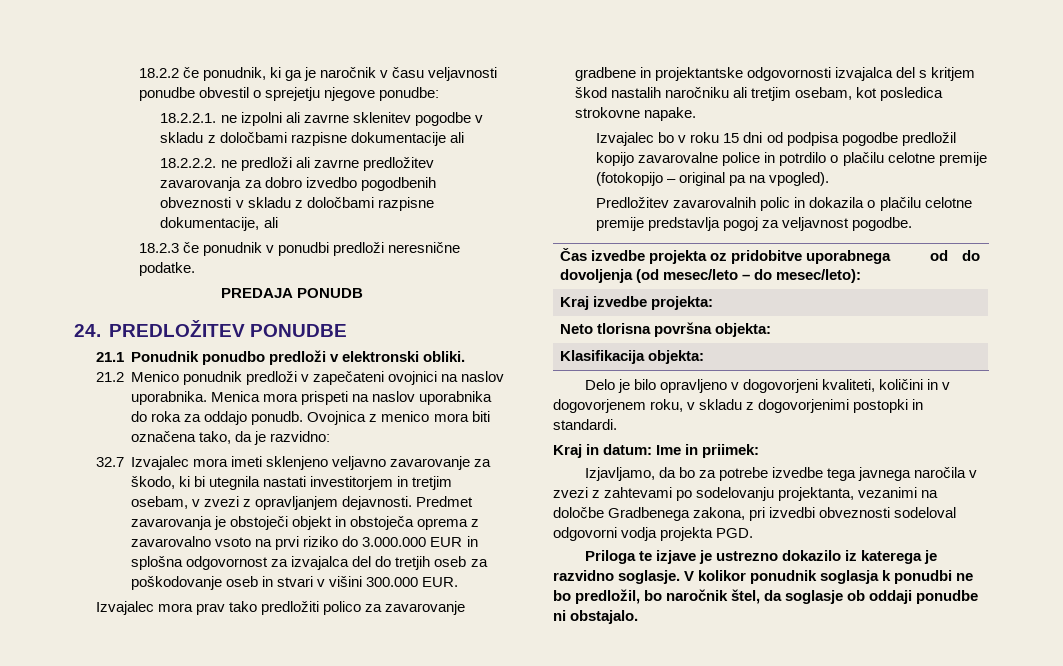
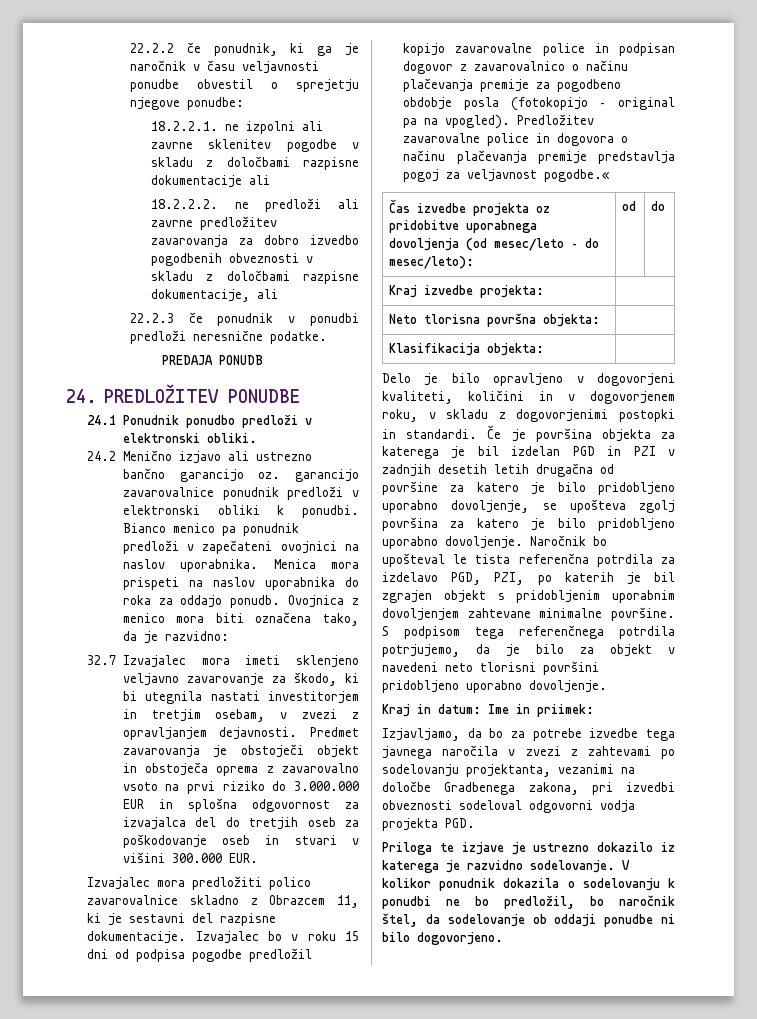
- 18.2.2 če ponudnik, ki ga je naročnik v času veljavnosti ponudbe obvestil o sprejetju njegove ponudbe:
+ 22.2.2 če ponudnik, ki ga je naročnik v času veljavnosti ponudbe obvestil o sprejetju njegove ponudbe:
- 18.2.3 če ponudnik v ponudbi predloži neresnične podatke.
+ 22.2.3 če ponudnik v ponudbi predloži neresnične podatke.
- 21.1 Ponudnik ponudbo predloži v elektronski obliki.
+ 24.1 Ponudnik ponudbo predloži v elektronski obliki.
- 21.2 Menico ponudnik predloži v zapečateni ovojnici na naslov uporabnika.
+ 24.2 Menično izjavo ali ustrezno bančno garancijo oz. garancijo zavarovalnice ponudnik predloži v elektronski obliki k ponudbi. Bianco menico pa ponudnik predloži v zapečateni ovojnici na naslov uporabnika.
- Izvajalec mora prav tako predložiti polico za zavarovanje gradbene in projektantske odgovornosti izvajalca del s kritjem škod nastalih naročniku ali tretjim osebam, kot posledica strokovne napake.
- Izvajalec bo v roku 15 dni od podpisa pogodbe predložil kopijo zavarovalne police in potrdilo o plačilu celotne premije (fotokopijo – original pa na vpogled).
- Predložitev zavarovalnih polic in dokazila o plačilu celotne premije predstavlja pogoj za veljavnost pogodbe.
+ Izvajalec mora predložiti polico zavarovalnice skladno z Obrazcem 11, ki je sestavni del razpisne dokumentacije. Izvajalec bo v roku 15 dni od podpisa pogodbe predložil kopijo zavarovalne police in podpisan dogovor z zavarovalnico o načinu plačevanja premije za pogodbeno obdobje posla (fotokopijo – original pa na vpogled). Predložitev zavarovalne police in dogovora o načinu plačevanja premije predstavlja pogoj za veljavnost pogodbe.«
+ Če je površina objekta za katerega je bil izdelan PGD in PZI v zadnjih desetih letih drugačna od površine za katero je bilo pridobljeno uporabno dovoljenje, se upošteva zgolj površina za katero je bilo pridobljeno uporabno dovoljenje. Naročnik bo upošteval le tista referenčna potrdila za izdelavo PGD, PZI, po katerih je bil zgrajen objekt s pridobljenim uporabnim dovoljenjem zahtevane minimalne površine. S podpisom tega referenčnega potrdila potrjujemo, da je bilo za objekt v navedeni neto tlorisni površini pridobljeno uporabno dovoljenje.
- Priloga te izjave je ustrezno dokazilo iz katerega je razvidno soglasje.
+ Priloga te izjave je ustrezno dokazilo iz katerega je razvidno sodelovanje.
- V kolikor ponudnik soglasja k ponudbi ne bo predložil, bo naročnik štel, da soglasje ob oddaji ponudbe ni obstajalo.
+ V kolikor ponudnik dokazila o sodelovanju k ponudbi ne bo predložil, bo naročnik štel, da sodelovanje ob oddaji ponudbe ni bilo dogovorjeno.

